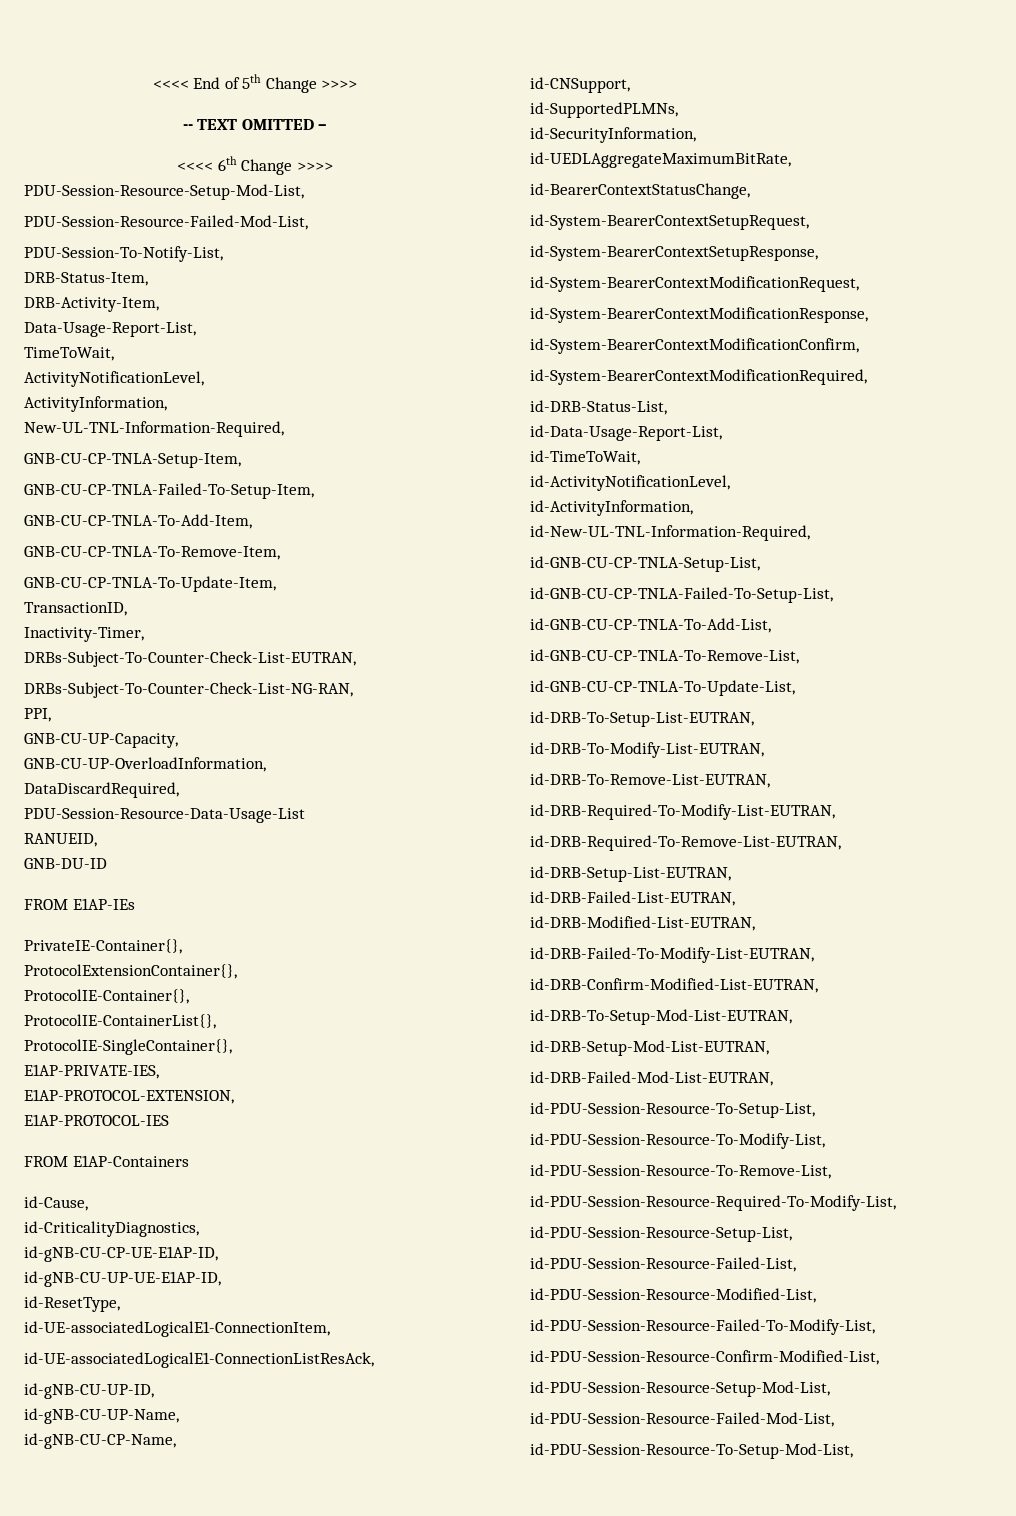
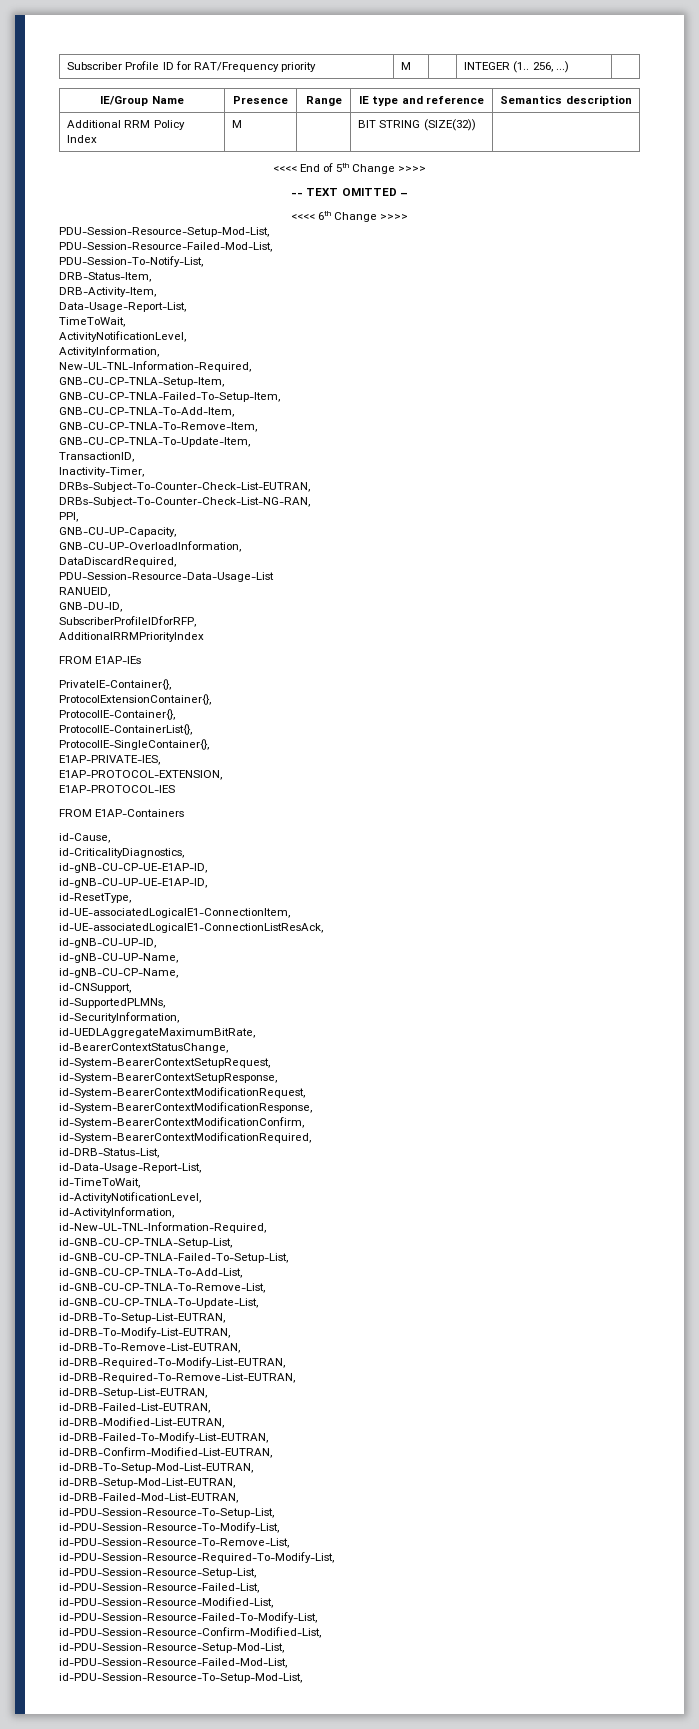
+ Subscriber Profile ID for RAT/Frequency priority | M | | INTEGER (1.. 256, ...) |
+ IE/Group Name | Presence | Range | IE type and reference | Semantics description
+ Additional RRM Policy Index | M | | BIT STRING (SIZE(32)) |
- GNB-DU-ID
+ GNB-DU-ID,
+ SubscriberProfileIDforRFP,
+ AdditionalRRMPriorityIndex

